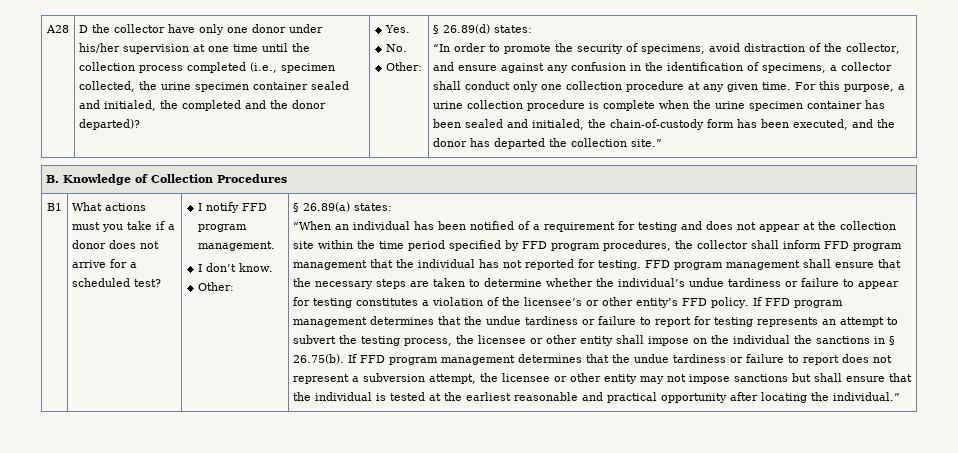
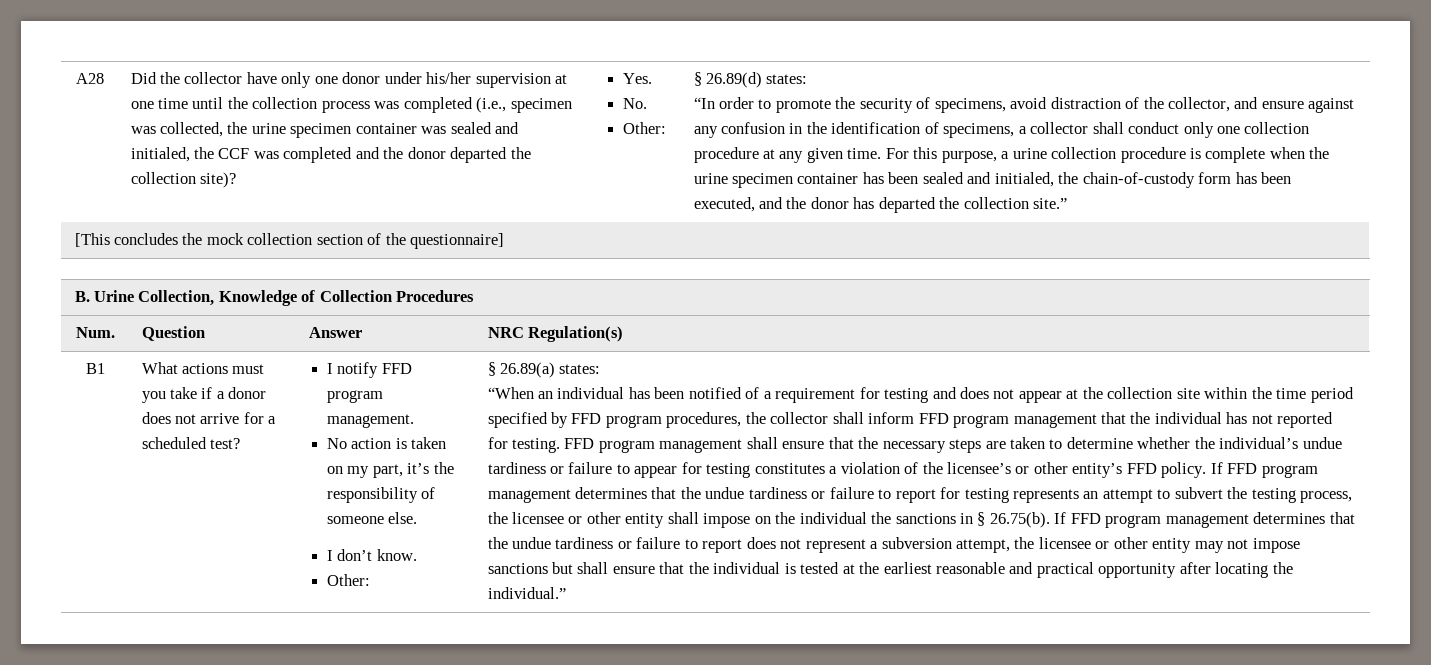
- D the collector have only one donor under his/her supervision at one time until the collection process completed (i.e., specimen collected, the urine specimen container sealed and initialed, the completed and the donor departed)?
+ Did the collector have only one donor under his/her supervision at one time until the collection process was completed (i.e., specimen was collected, the urine specimen container was sealed and initialed, the CCF was completed and the donor departed the collection site)?
+ [This concludes the mock collection section of the questionnaire]
- B. Knowledge of Collection Procedures
+ B. Urine Collection, Knowledge of Collection Procedures
+ Num. | Question | Answer | NRC Regulation(s)
+ No action is taken on my part, it’s the responsibility of someone else.

